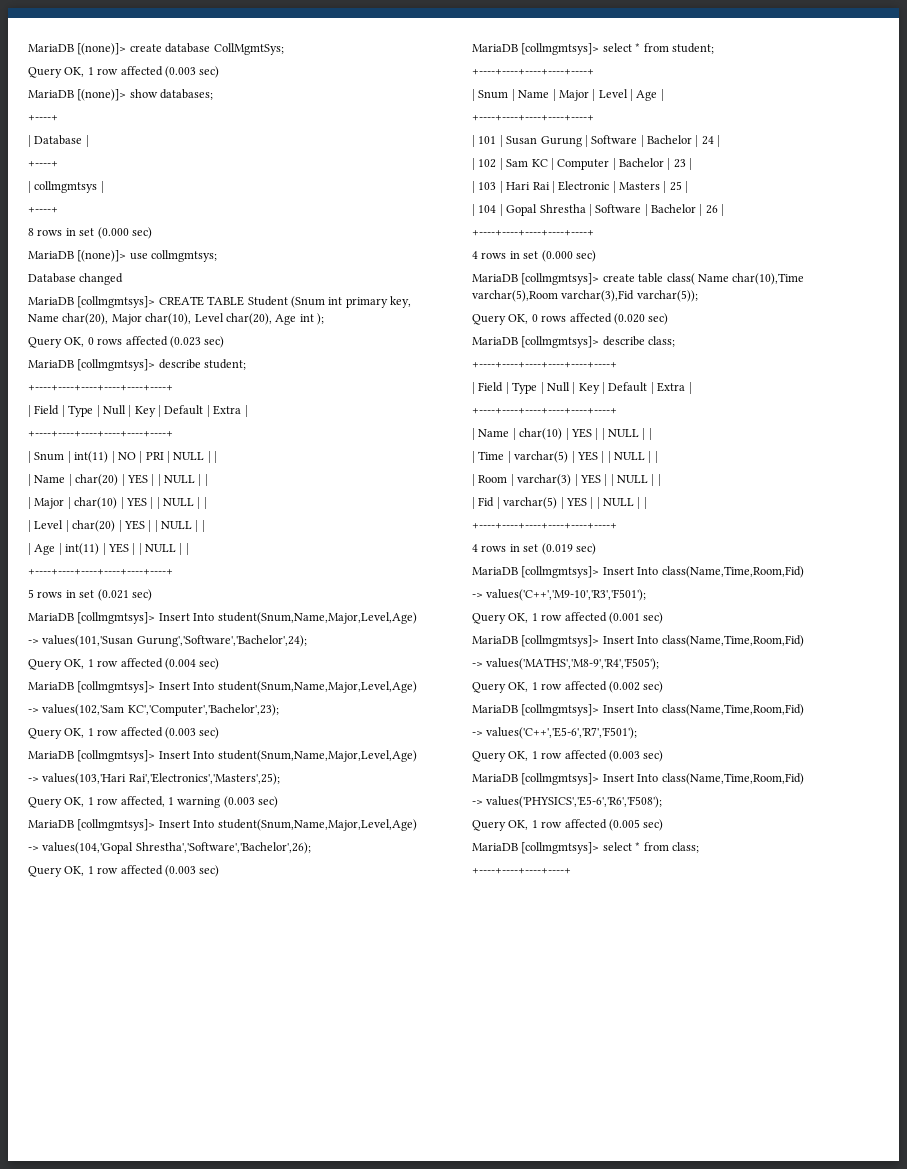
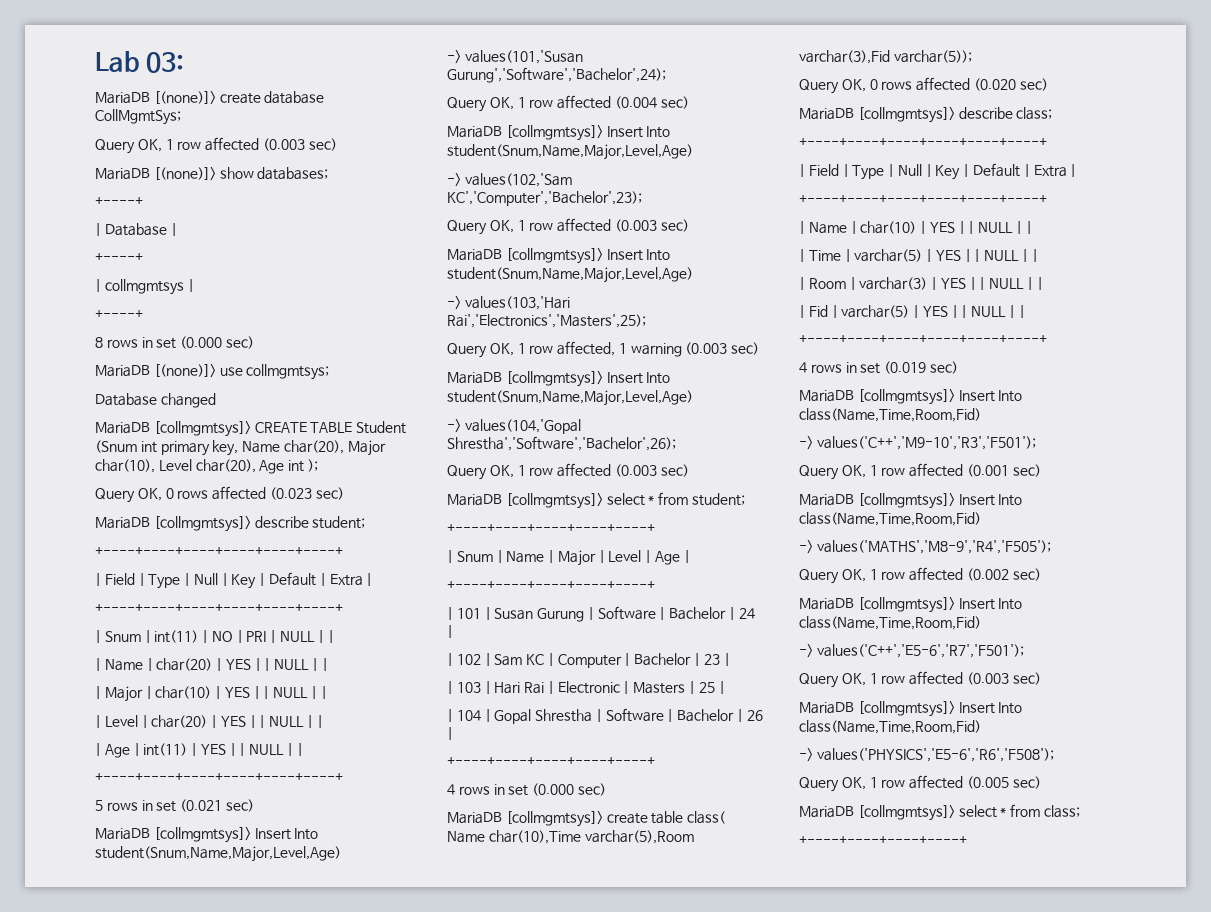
+ Lab 03:

